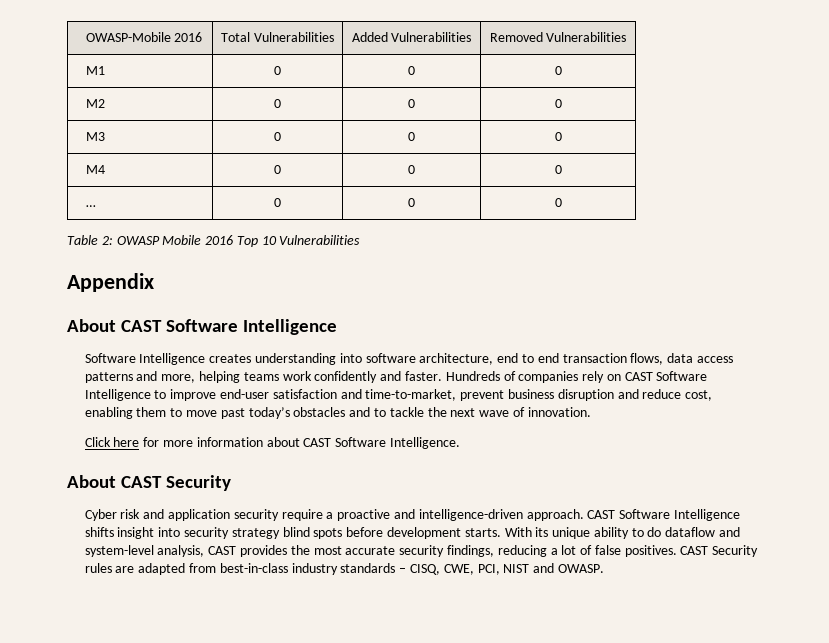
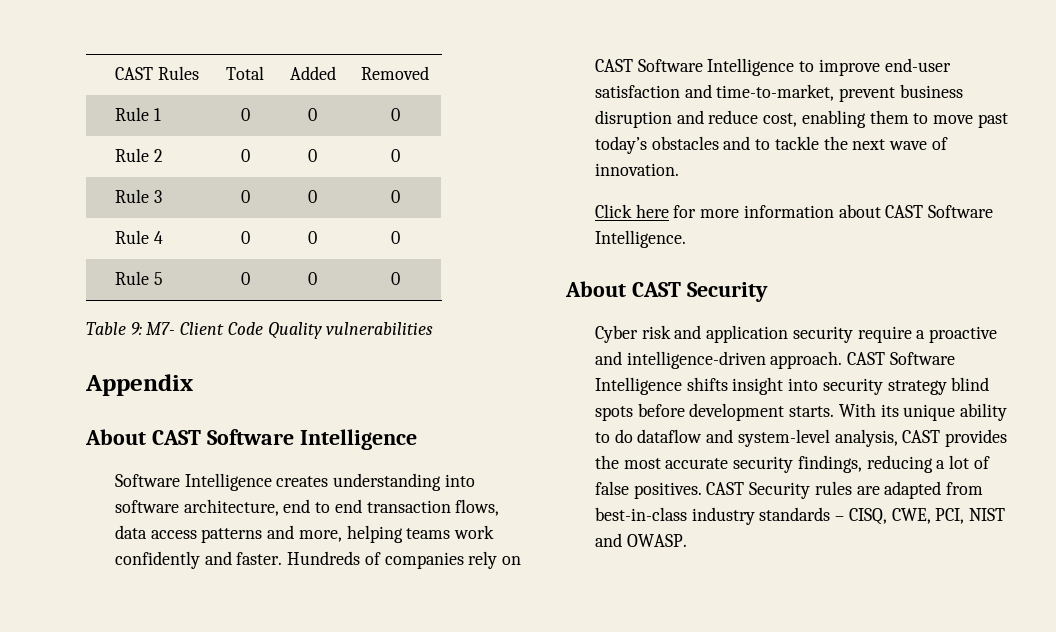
- OWASP-Mobile 2016 | Total Vulnerabilities | Added Vulnerabilities | Removed Vulnerabilities
- M1 | 0 | 0 | 0
- M2 | 0 | 0 | 0
- M3 | 0 | 0 | 0
- M4 | 0 | 0 | 0
- … | 0 | 0 | 0
+ CAST Rules | Total | Added | Removed
+ Rule 1 | 0 | 0 | 0
+ Rule 2 | 0 | 0 | 0
+ Rule 3 | 0 | 0 | 0
+ Rule 4 | 0 | 0 | 0
+ Rule 5 | 0 | 0 | 0
- Table 2: OWASP Mobile 2016 Top 10 Vulnerabilities
+ Table 9: M7- Client Code Quality vulnerabilities

